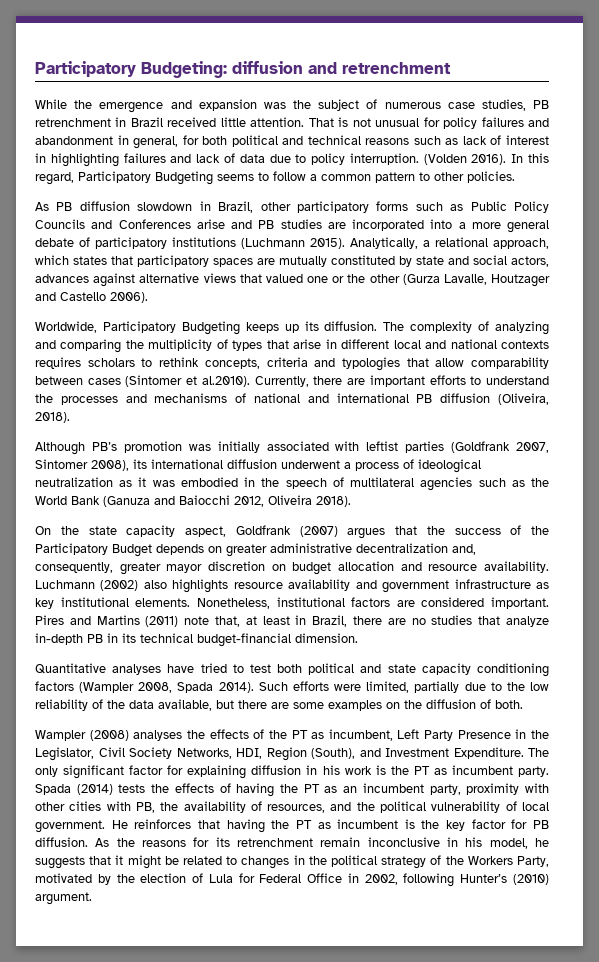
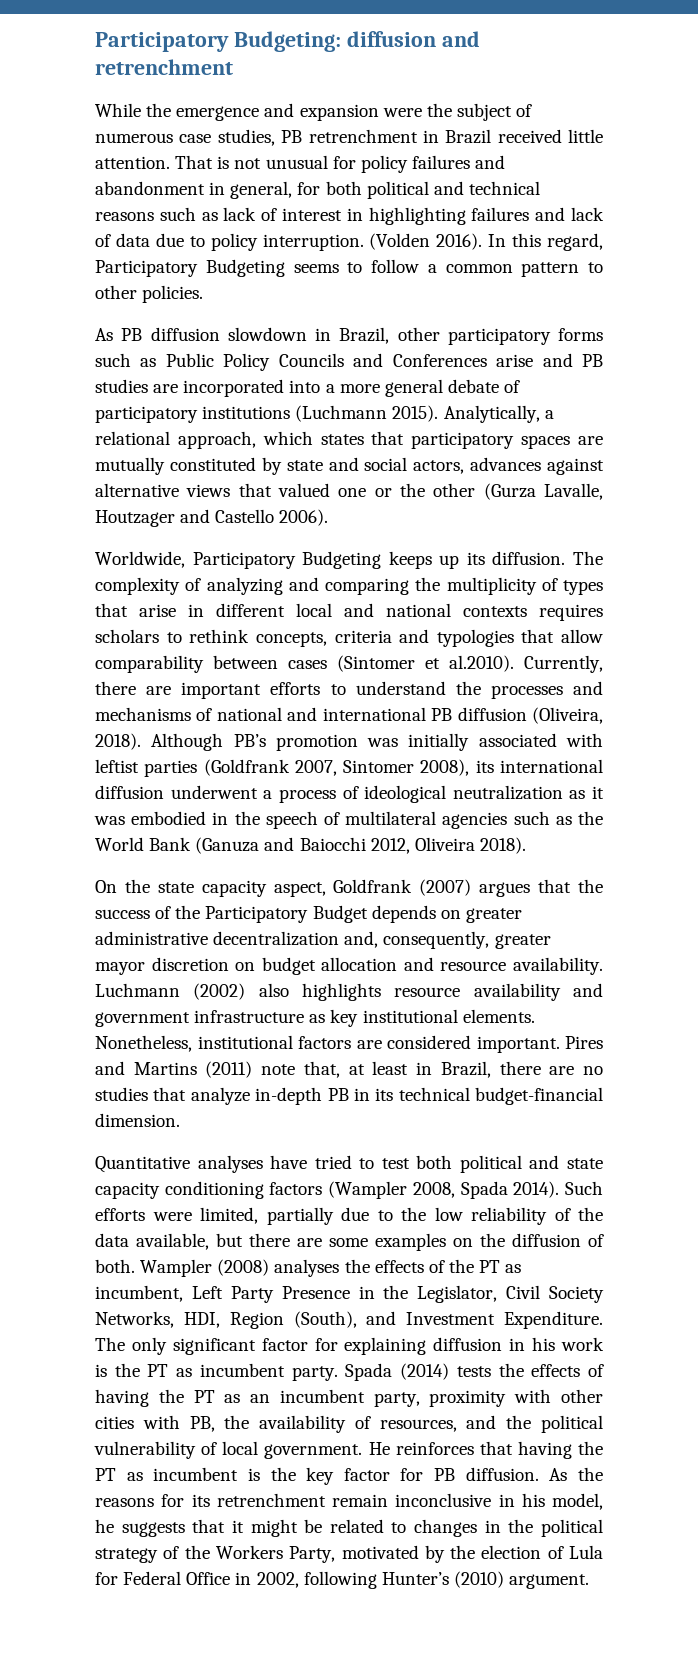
- While the emergence and expansion was the subject of numerous case studies, PB retrenchment in Brazil received little attention.
+ While the emergence and expansion were the subject of numerous case studies, PB retrenchment in Brazil received little attention.
- The complexity of analyzing and comparing the multiplicity of types that arise in different local and national contexts requires scholars to rethink concepts, criteria and typologies that allow comparability between cases (Sintomer et al.2010). Currently, there are important efforts to understand the processes and mechanisms of national and international PB diffusion (Oliveira, 2018).
- Although PB’s promotion was initially associated with leftist parties (Goldfrank 2007, Sintomer 2008), its international diffusion underwent a process of ideological neutralization as it was embodied in the speech of multilateral agencies such as the World Bank (Ganuza and Baiocchi 2012, Oliveira 2018).
+ The complexity of analyzing and comparing the multiplicity of types that arise in different local and national contexts requires scholars to rethink concepts, criteria and typologies that allow comparability between cases (Sintomer et al.2010). Currently, there are important efforts to understand the processes and mechanisms of national and international PB diffusion (Oliveira, 2018). Although PB’s promotion was initially associated with leftist parties (Goldfrank 2007, Sintomer 2008), its international diffusion underwent a process of ideological neutralization as it was embodied in the speech of multilateral agencies such as the World Bank (Ganuza and Baiocchi 2012, Oliveira 2018).
- Such efforts were limited, partially due to the low reliability of the data available, but there are some examples on the diffusion of both.
- Wampler (2008) analyses the effects of the PT as incumbent, Left Party Presence in the Legislator, Civil Society Networks, HDI, Region (South), and Investment Expenditure.
+ Such efforts were limited, partially due to the low reliability of the data available, but there are some examples on the diffusion of both. Wampler (2008) analyses the effects of the PT as incumbent, Left Party Presence in the Legislator, Civil Society Networks, HDI, Region (South), and Investment Expenditure.

